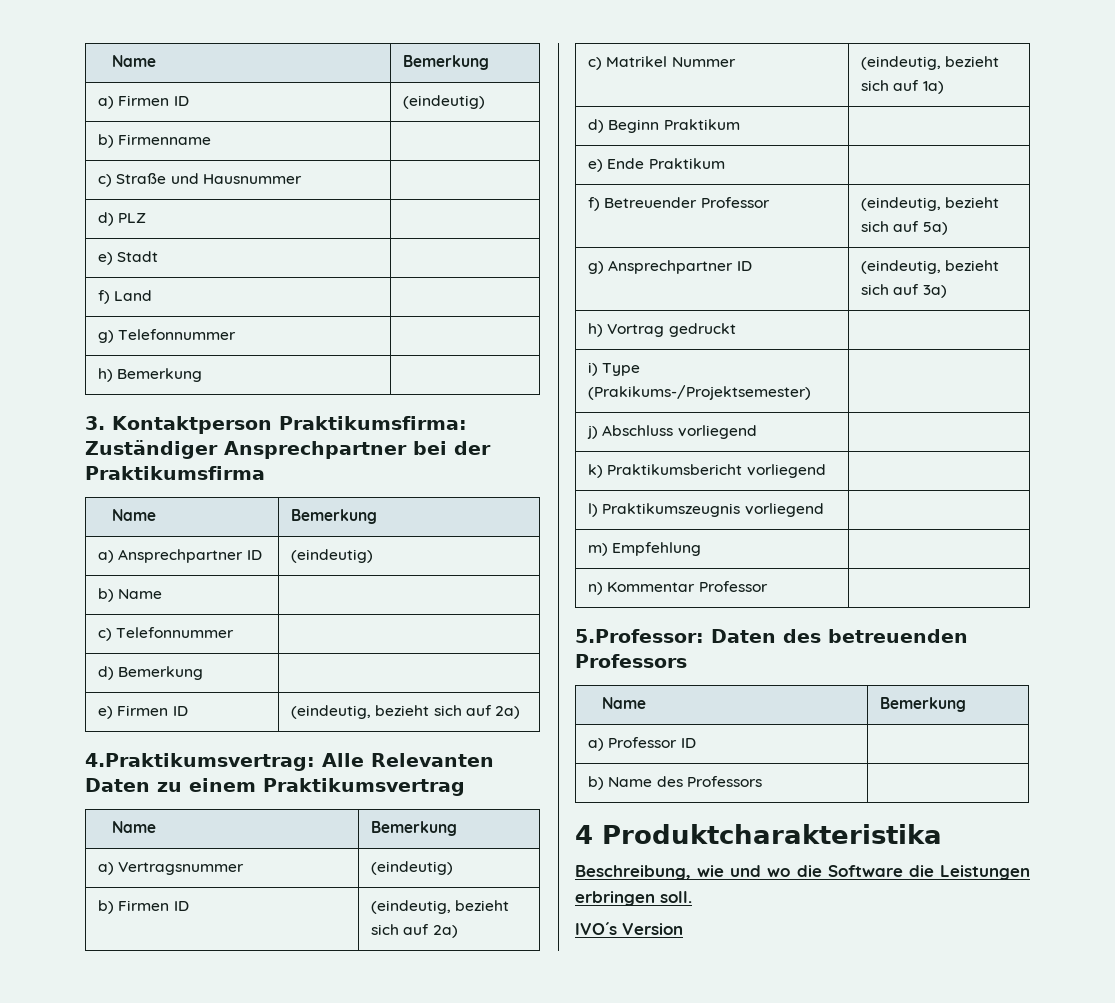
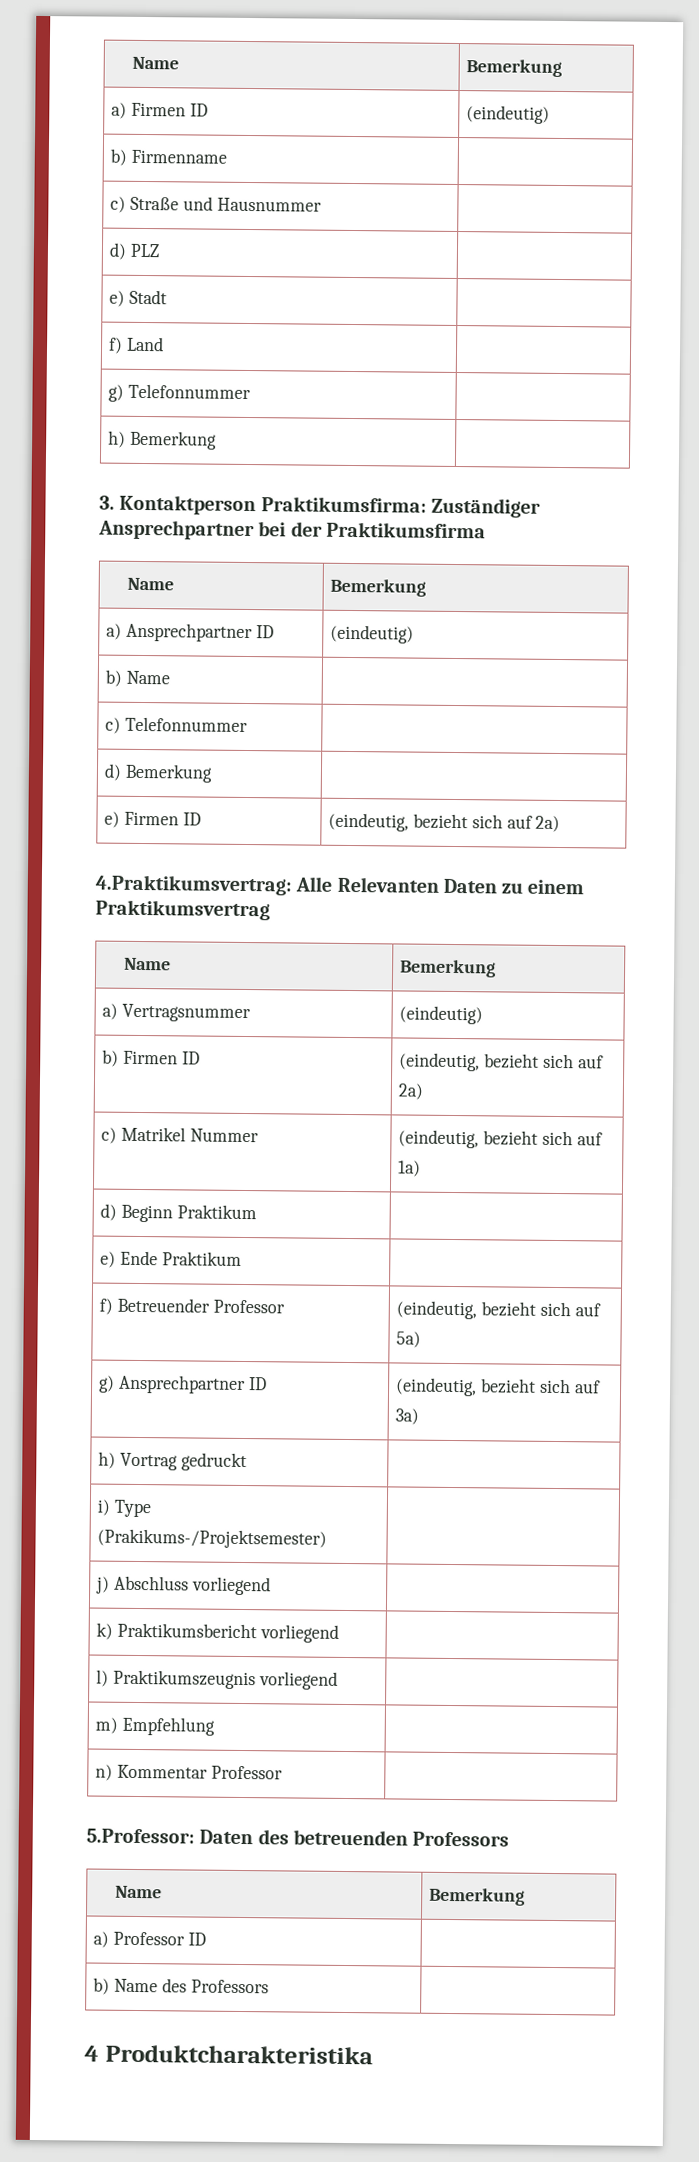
- Beschreibung, wie und wo die Software die Leistungen erbringen soll.
- IVO´s Version

